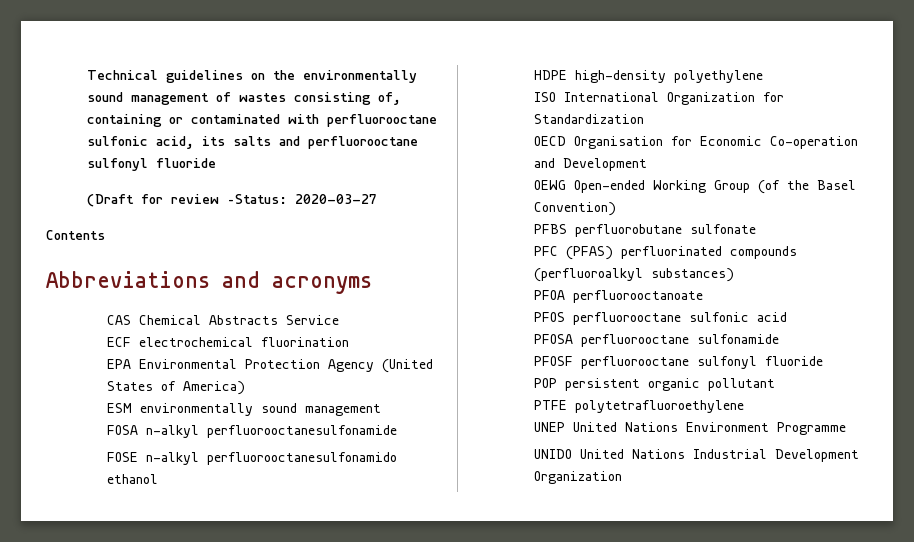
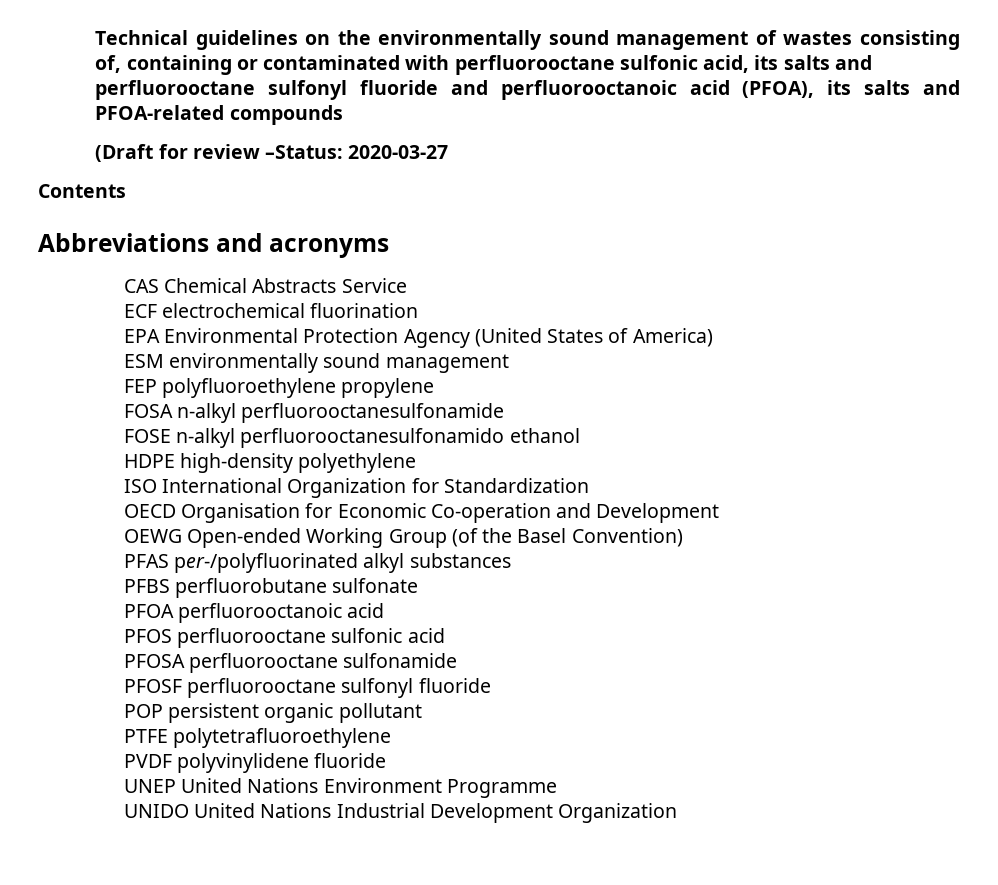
- Technical guidelines on the environmentally sound management of wastes consisting of, containing or contaminated with perfluorooctane sulfonic acid, its salts and perfluorooctane sulfonyl fluoride
+ Technical guidelines on the environmentally sound management of wastes consisting of, containing or contaminated with perfluorooctane sulfonic acid, its salts and perfluorooctane sulfonyl fluoride and perfluorooctanoic acid (PFOA), its salts and PFOA-related compounds
+ FEP polyfluoroethylene propylene
+ PFAS per-/polyfluorinated alkyl substances
- PFC (PFAS) perfluorinated compounds (perfluoroalkyl substances)
- PFOA perfluorooctanoate
+ PFOA perfluorooctanoic acid
+ PVDF polyvinylidene fluoride

